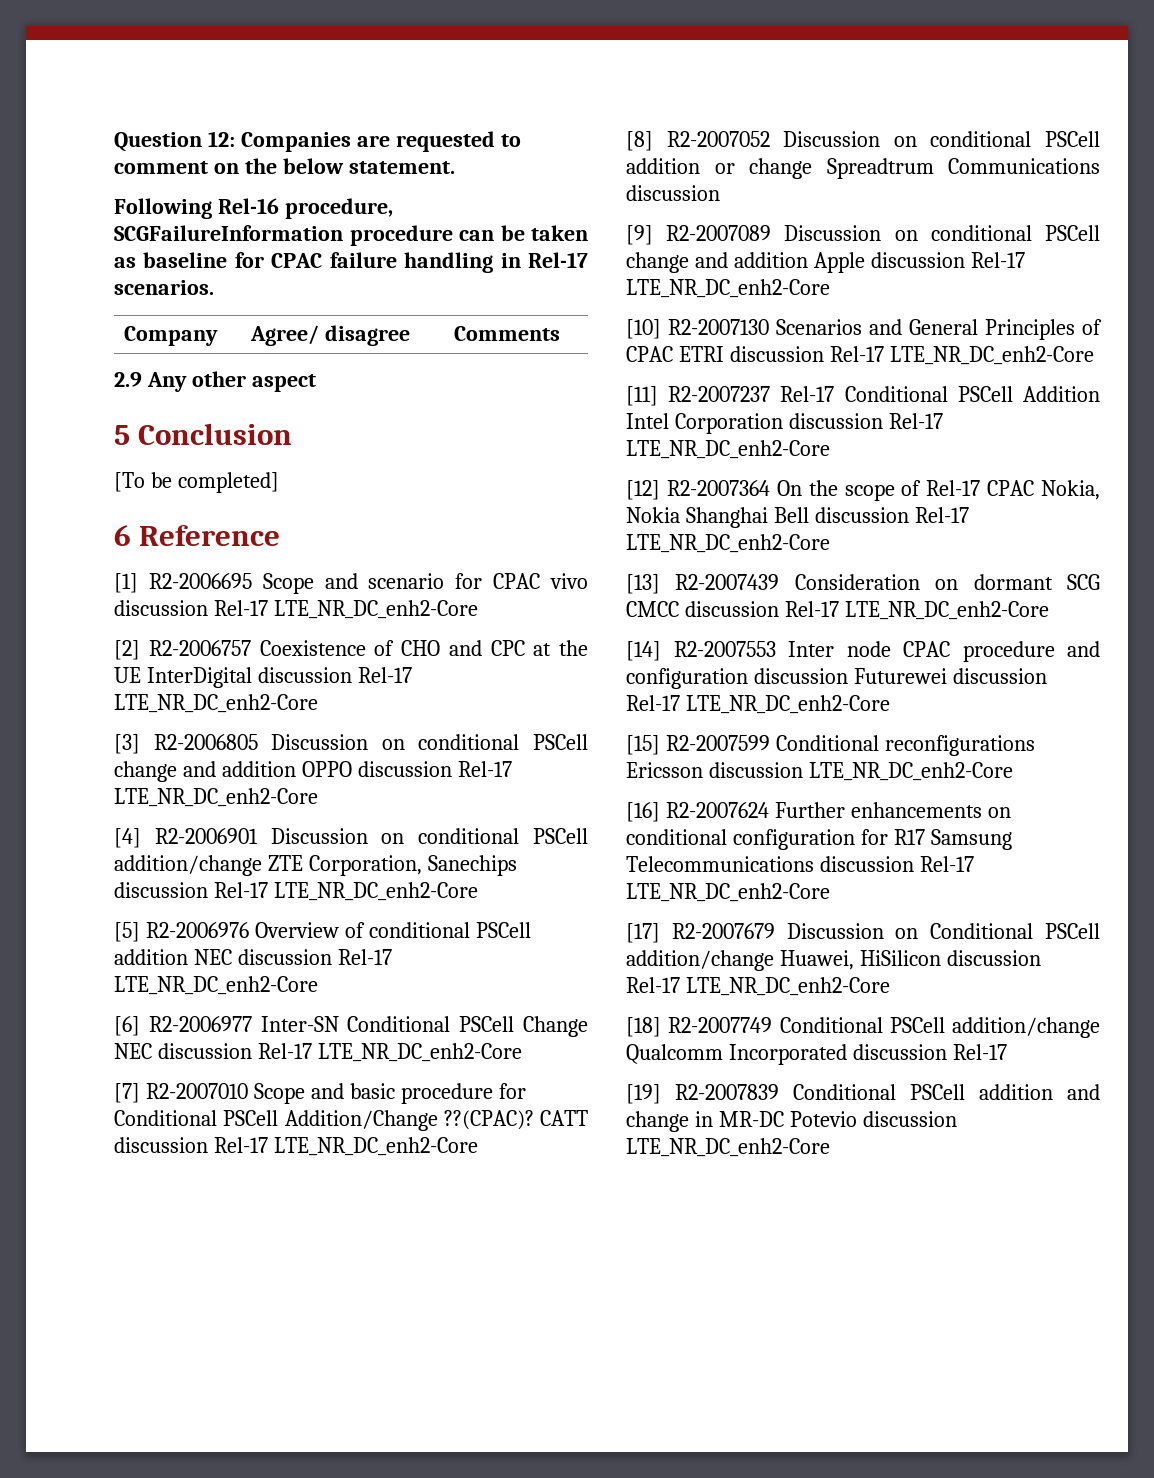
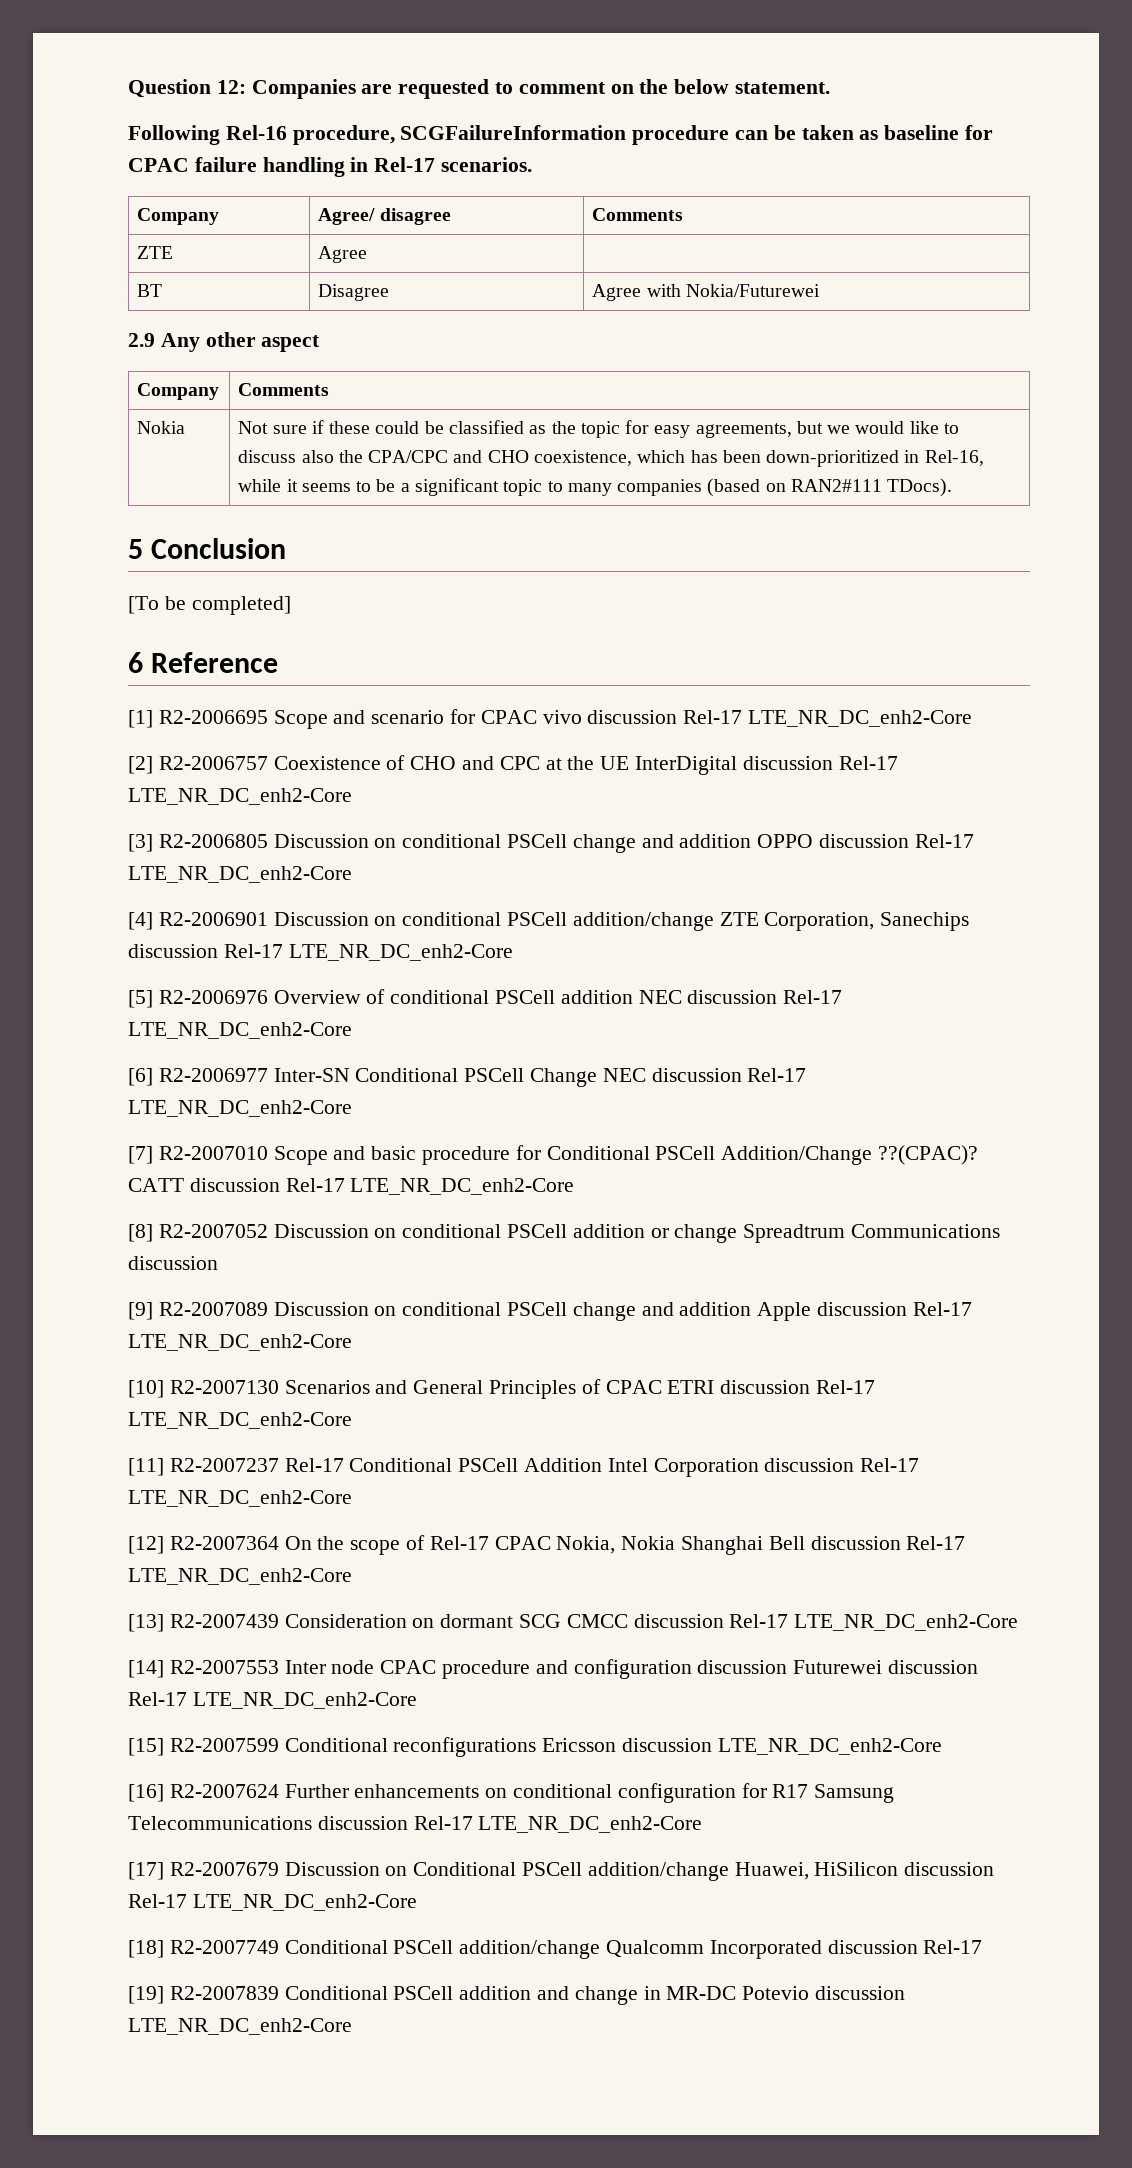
+ ZTE | Agree |
+ BT | Disagree | Agree with Nokia/Futurewei
  2.9 Any other aspect
+ Company | Comments
+ Nokia | Not sure if these could be classified as the topic for easy agreements, but we would like to discuss also the CPA/CPC and CHO coexistence, which has been down-prioritized in Rel-16, while it seems to be a significant topic to many companies (based on RAN2#111 TDocs).

